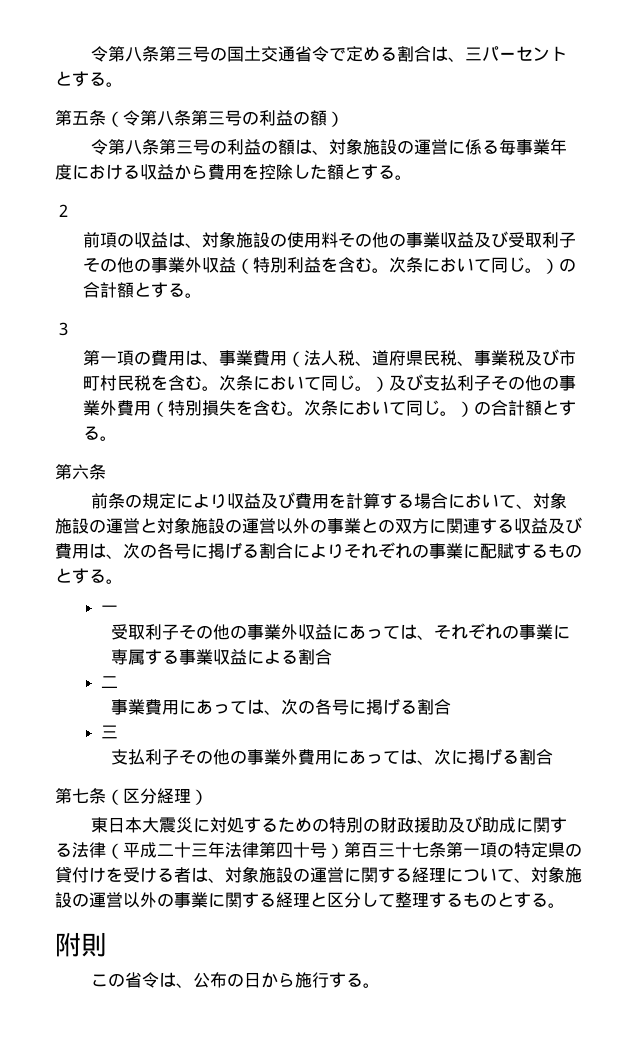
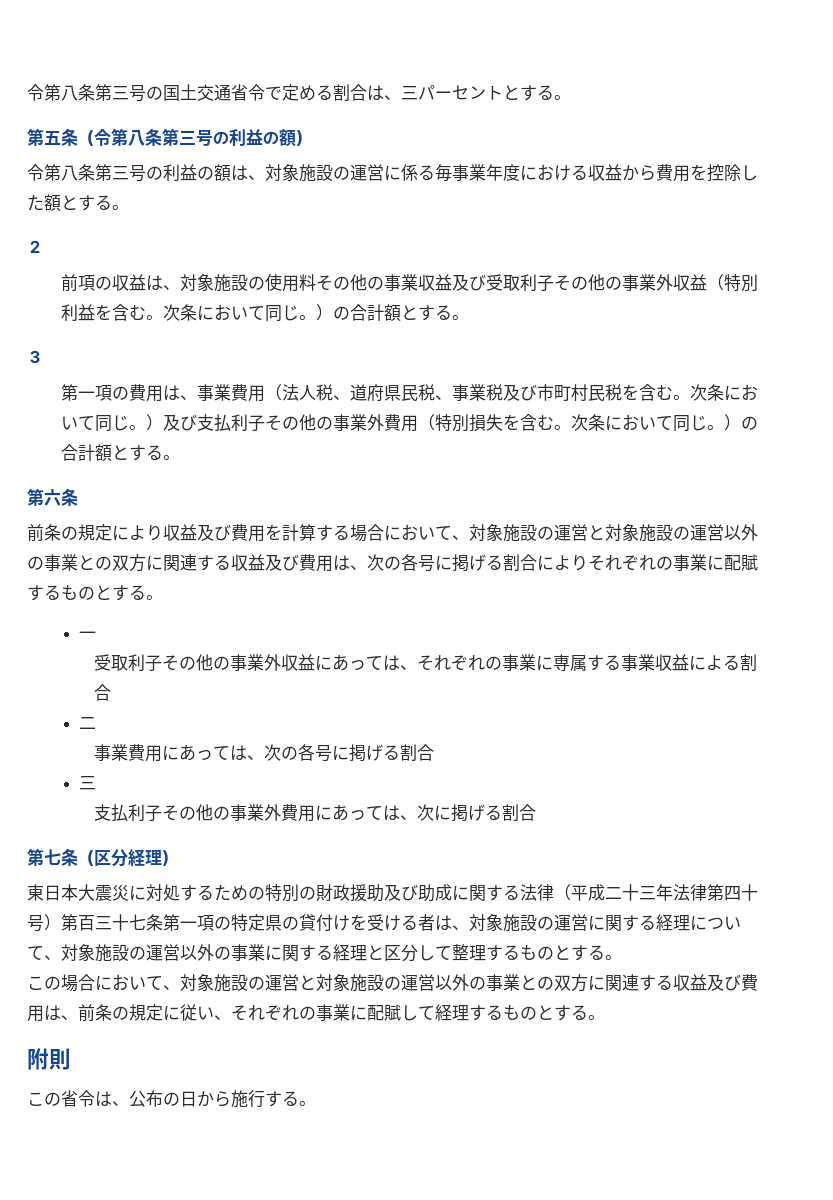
+ この場合において、対象施設の運営と対象施設の運営以外の事業との双方に関連する収益及び費用は、前条の規定に従い、それぞれの事業に配賦して経理するものとする。

